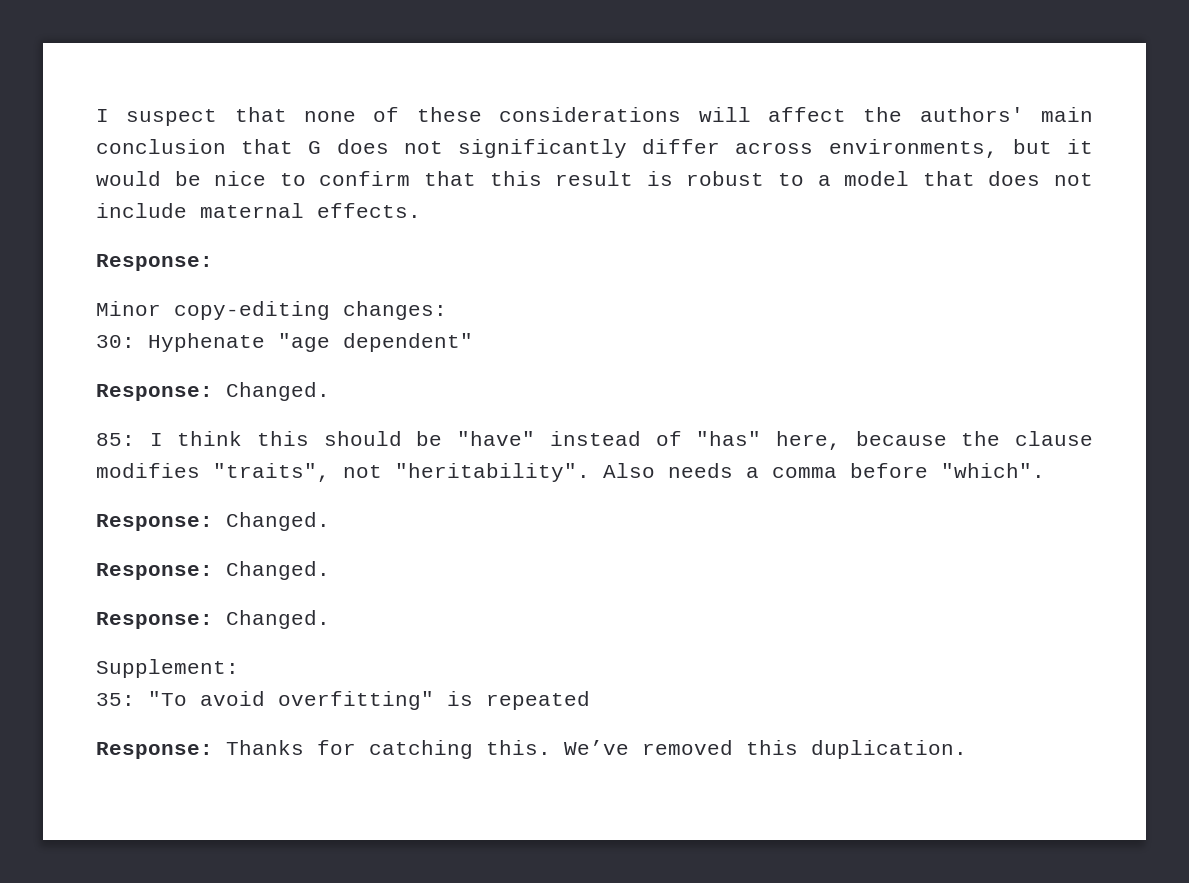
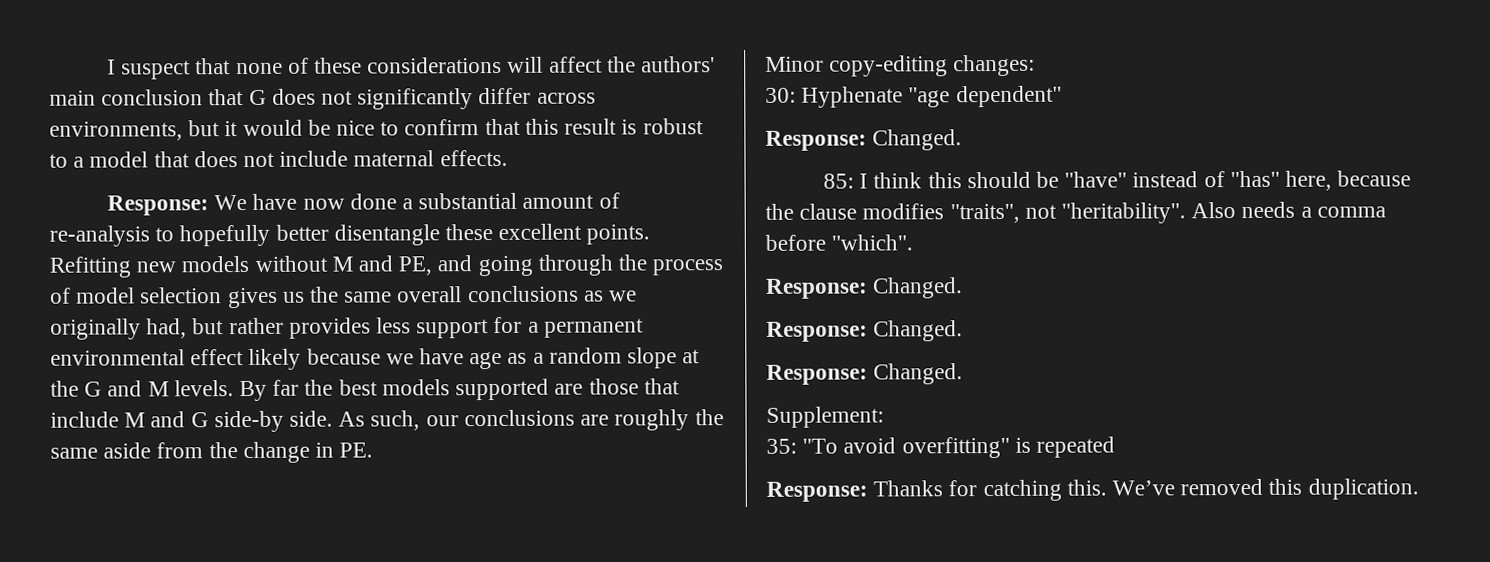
  I suspect that none of these considerations will affect the authors' main conclusion that G does not significantly differ across environments, but it would be nice to confirm that this result is robust to a model that does not include maternal effects.
- Response:
+ Response: We have now done a substantial amount of re-analysis to hopefully better disentangle these excellent points. Refitting new models without M and PE, and going through the process of model selection gives us the same overall conclusions as we originally had, but rather provides less support for a permanent environmental effect likely because we have age as a random slope at the G and M levels. By far the best models supported are those that include M and G side-by side. As such, our conclusions are roughly the same aside from the change in PE.

